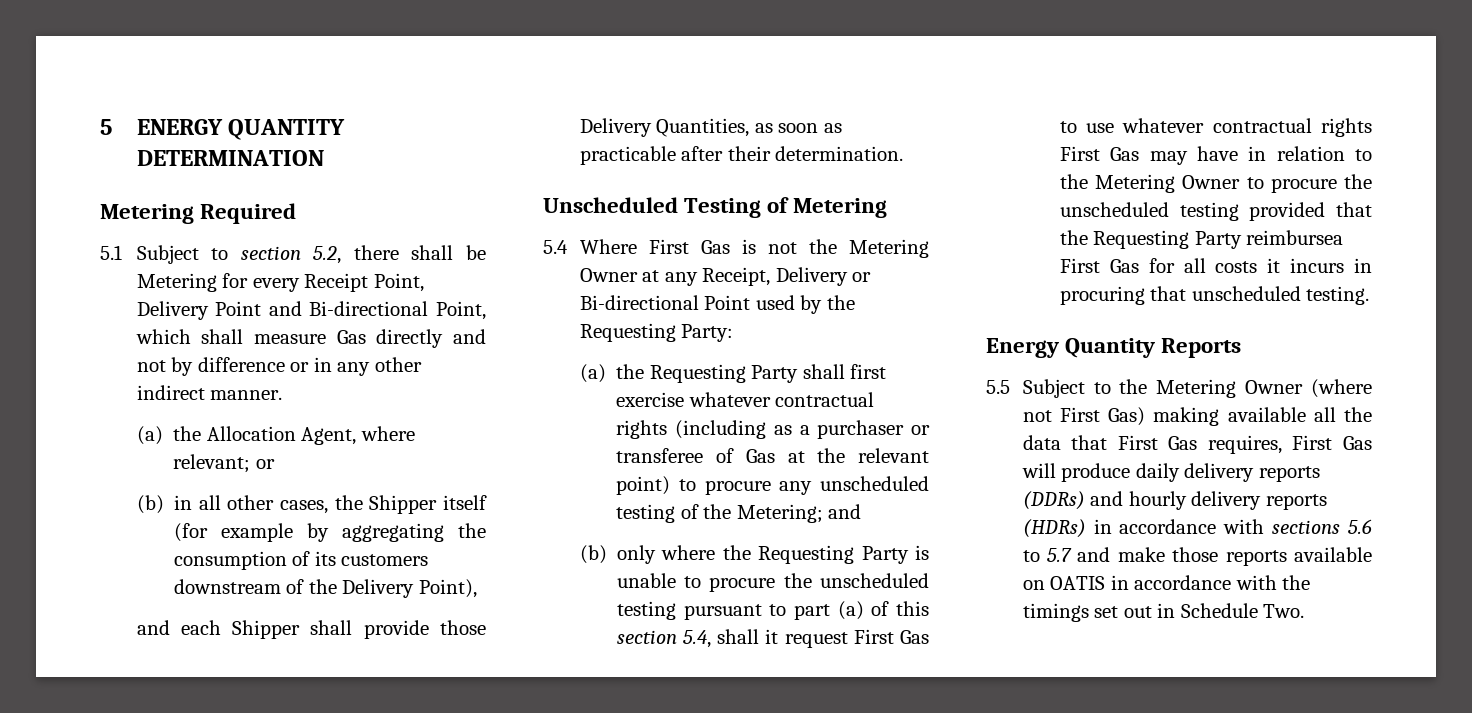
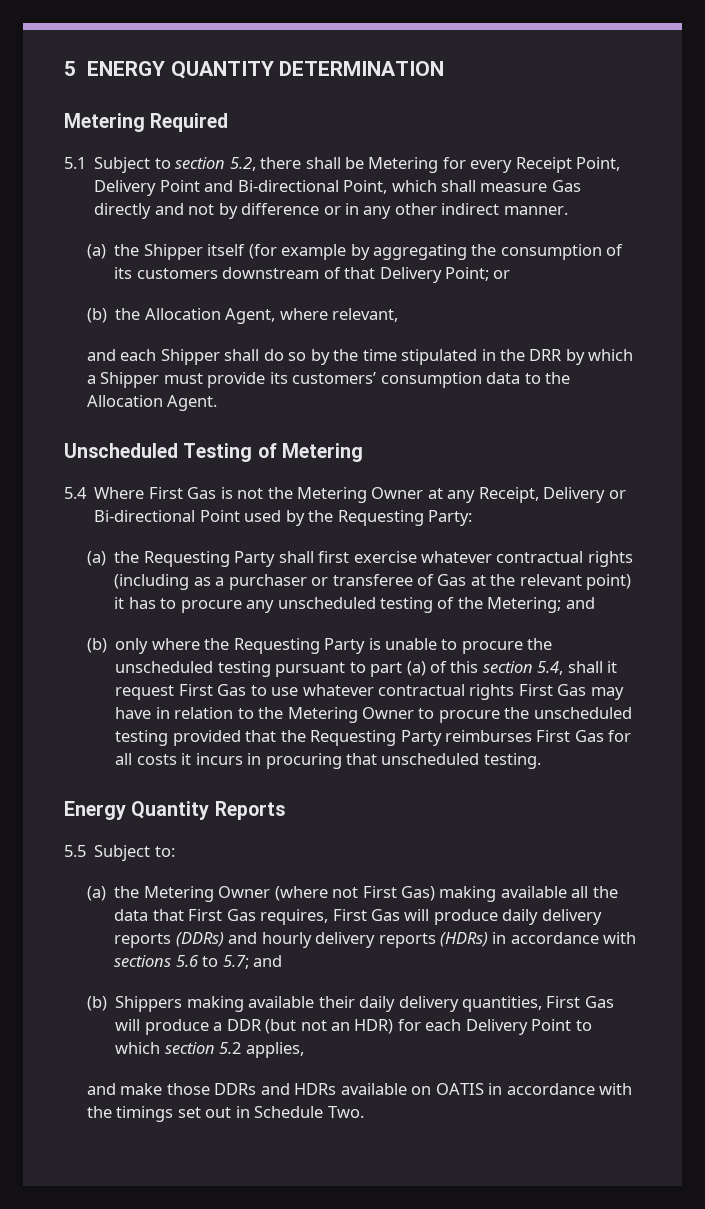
- (a) the Allocation Agent, where relevant; or
- (b) in all other cases, the Shipper itself (for example by aggregating the consumption of its customers downstream of the Delivery Point),
- and each Shipper shall provide those Delivery Quantities, as soon as practicable after their determination.
+ (a) the Shipper itself (for example by aggregating the consumption of its customers downstream of that Delivery Point; or
+ (b) the Allocation Agent, where relevant,
+ and each Shipper shall do so by the time stipulated in the DRR by which a Shipper must provide its customers’ consumption data to the Allocation Agent.
- (a) the Requesting Party shall first exercise whatever contractual rights (including as a purchaser or transferee of Gas at the relevant point) to procure any unscheduled testing of the Metering; and
+ (a) the Requesting Party shall first exercise whatever contractual rights (including as a purchaser or transferee of Gas at the relevant point) it has to procure any unscheduled testing of the Metering; and
- (b) only where the Requesting Party is unable to procure the unscheduled testing pursuant to part (a) of this section 5.4, shall it request First Gas to use whatever contractual rights First Gas may have in relation to the Metering Owner to procure the unscheduled testing provided that the Requesting Party reimbursea First Gas for all costs it incurs in procuring that unscheduled testing.
+ (b) only where the Requesting Party is unable to procure the unscheduled testing pursuant to part (a) of this section 5.4, shall it request First Gas to use whatever contractual rights First Gas may have in relation to the Metering Owner to procure the unscheduled testing provided that the Requesting Party reimburses First Gas for all costs it incurs in procuring that unscheduled testing.
- 5.5 Subject to the Metering Owner (where not First Gas) making available all the data that First Gas requires, First Gas will produce daily delivery reports (DDRs) and hourly delivery reports (HDRs) in accordance with sections 5.6 to 5.7 and make those reports available on OATIS in accordance with the timings set out in Schedule Two.
+ 5.5 Subject to:
+ (a) the Metering Owner (where not First Gas) making available all the data that First Gas requires, First Gas will produce daily delivery reports (DDRs) and hourly delivery reports (HDRs) in accordance with sections 5.6 to 5.7; and
+ (b) Shippers making available their daily delivery quantities, First Gas will produce a DDR (but not an HDR) for each Delivery Point to which section 5.2 applies,
+ and make those DDRs and HDRs available on OATIS in accordance with the timings set out in Schedule Two.

